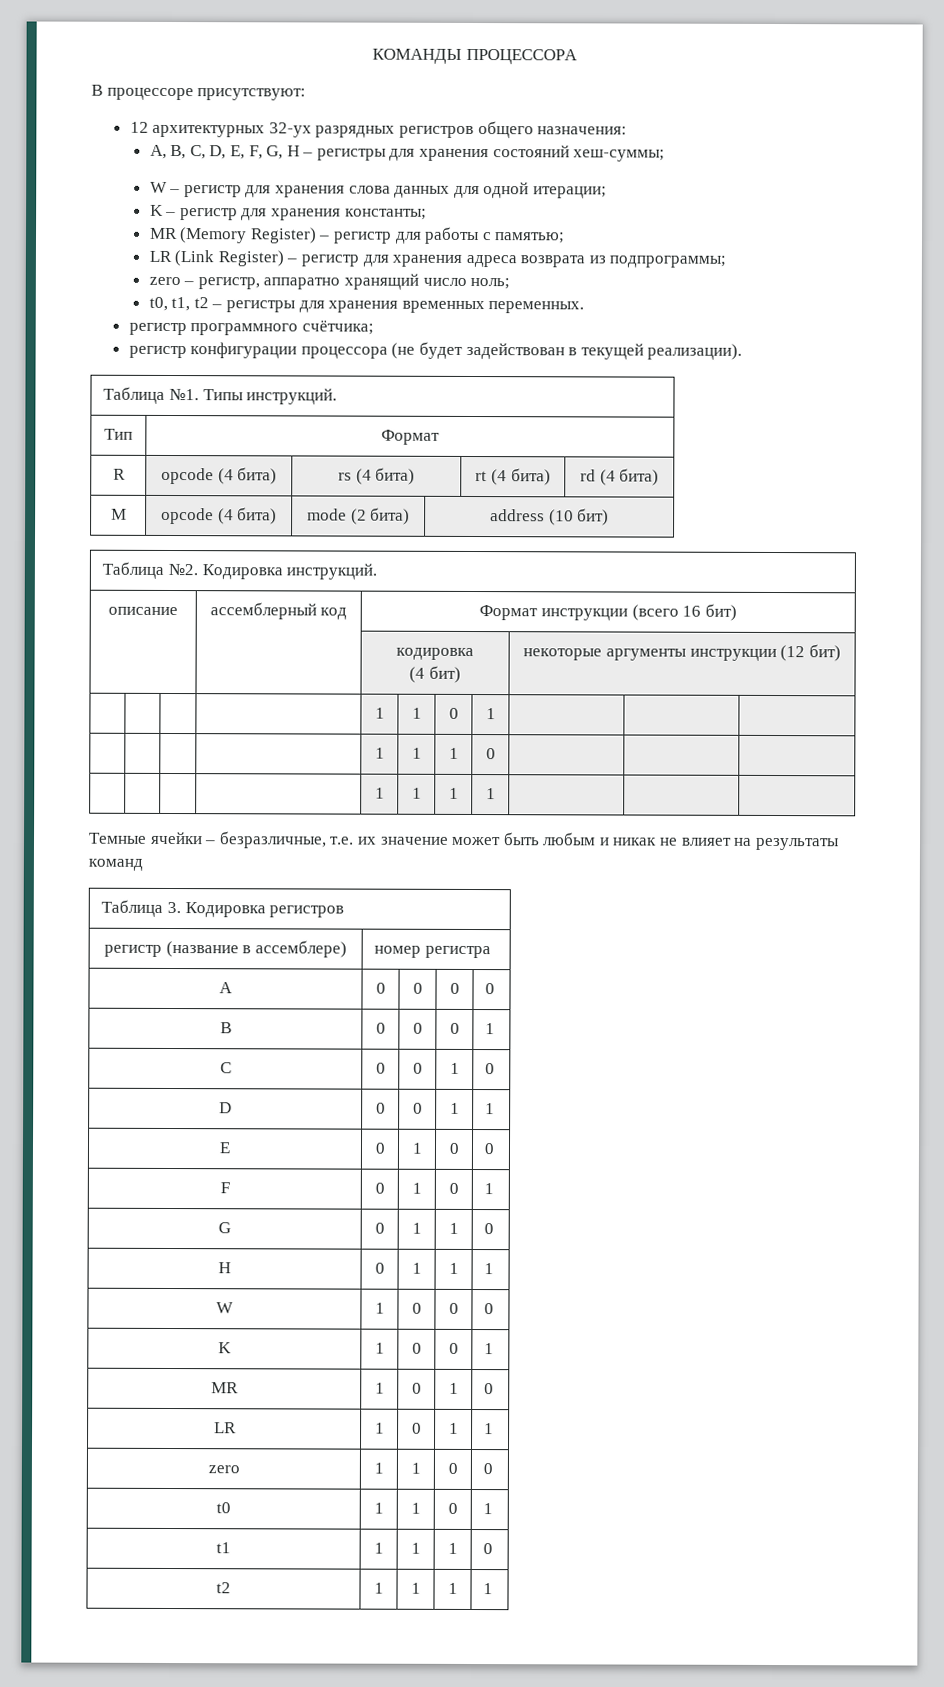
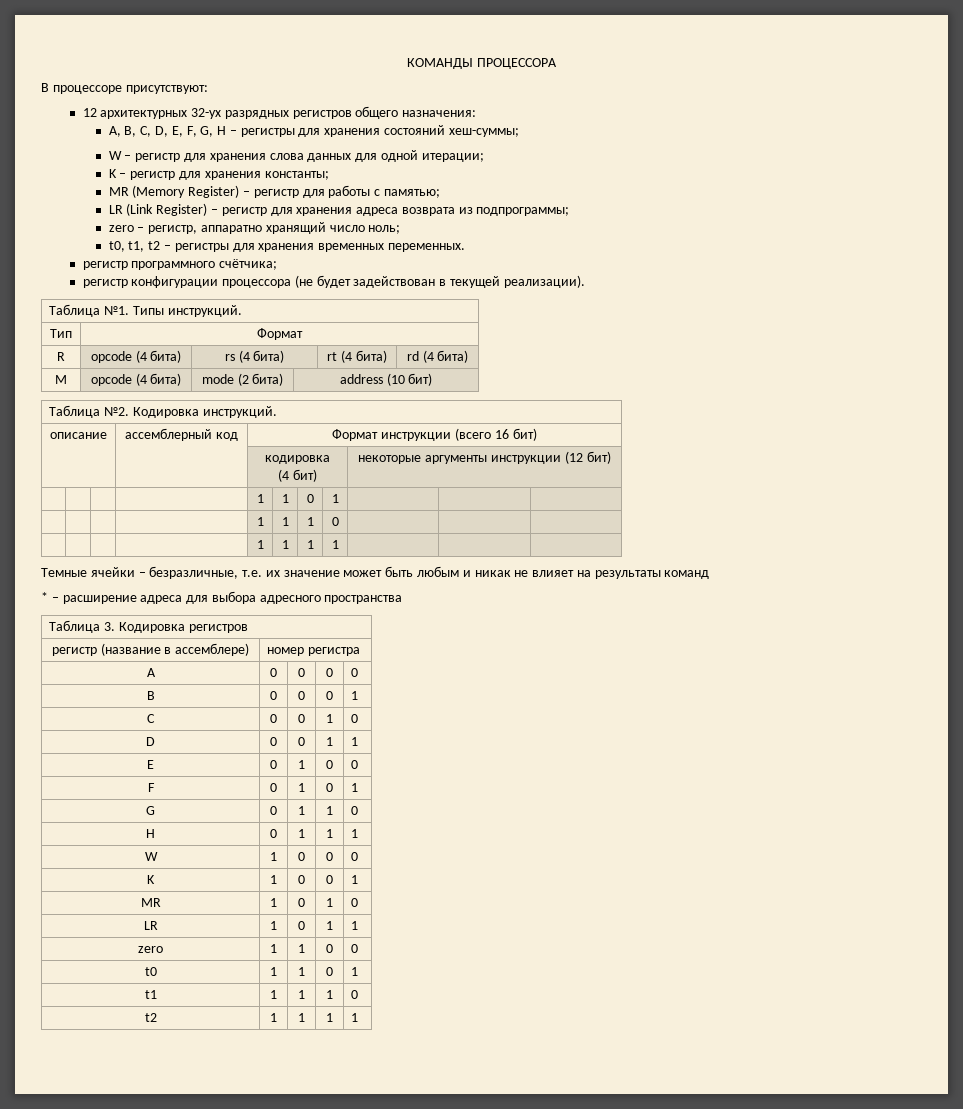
+ * – расширение адреса для выбора адресного пространства

